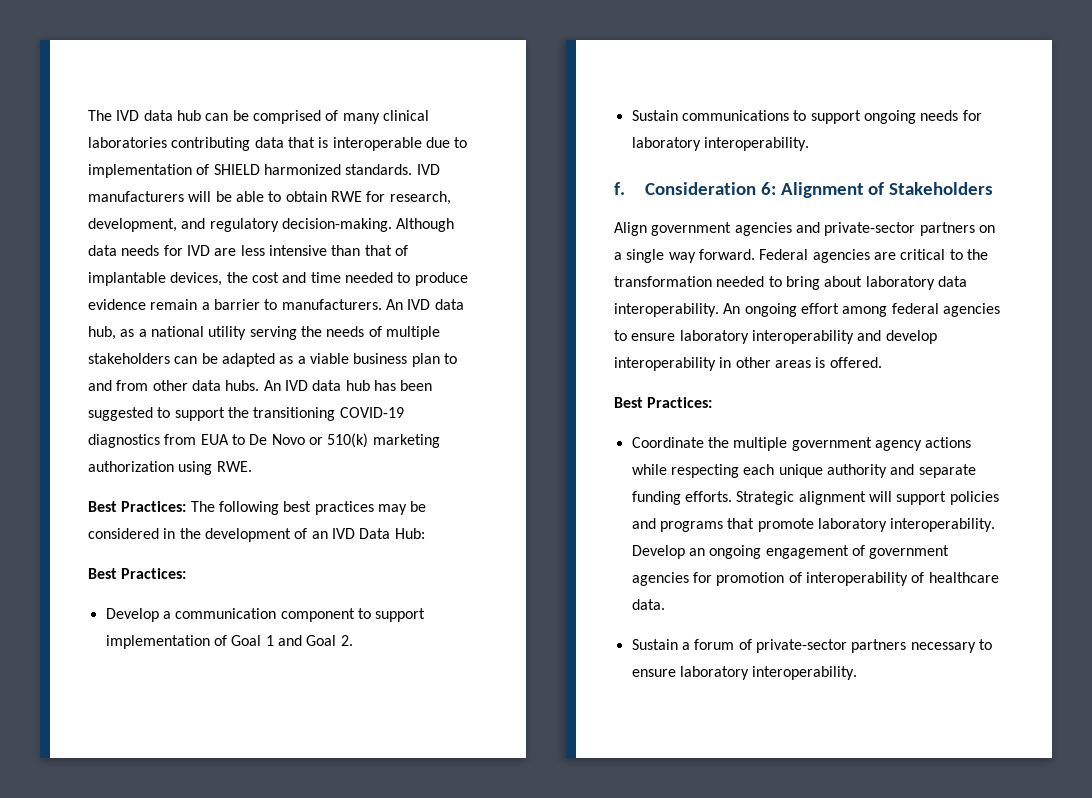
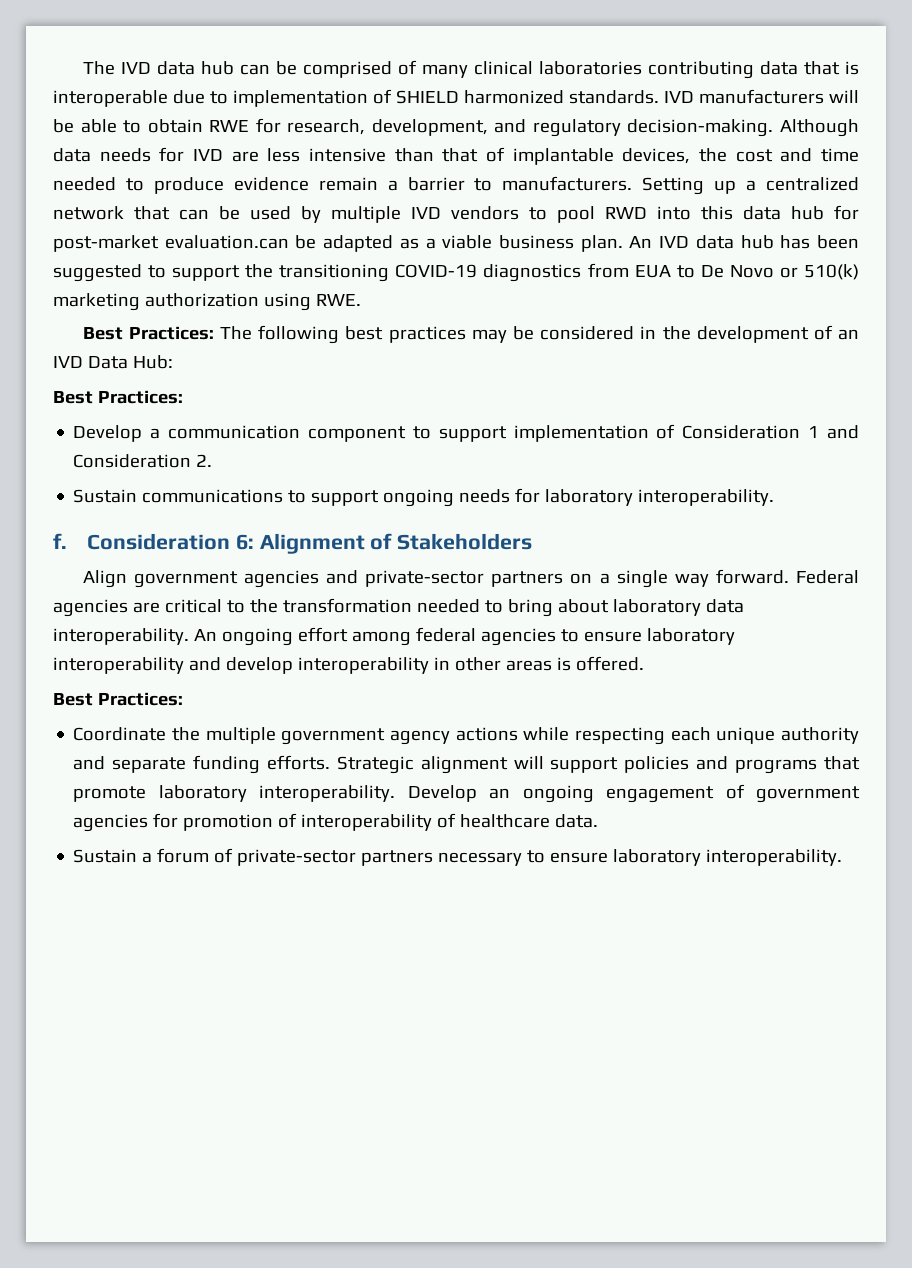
- An IVD data hub, as a national utility serving the needs of multiple stakeholders can be adapted as a viable business plan to and from other data hubs.
+ Setting up a centralized network that can be used by multiple IVD vendors to pool RWD into this data hub for post-market evaluation.can be adapted as a viable business plan.
- Develop a communication component to support implementation of Goal 1 and Goal 2.
+ Develop a communication component to support implementation of Consideration 1 and Consideration 2.

